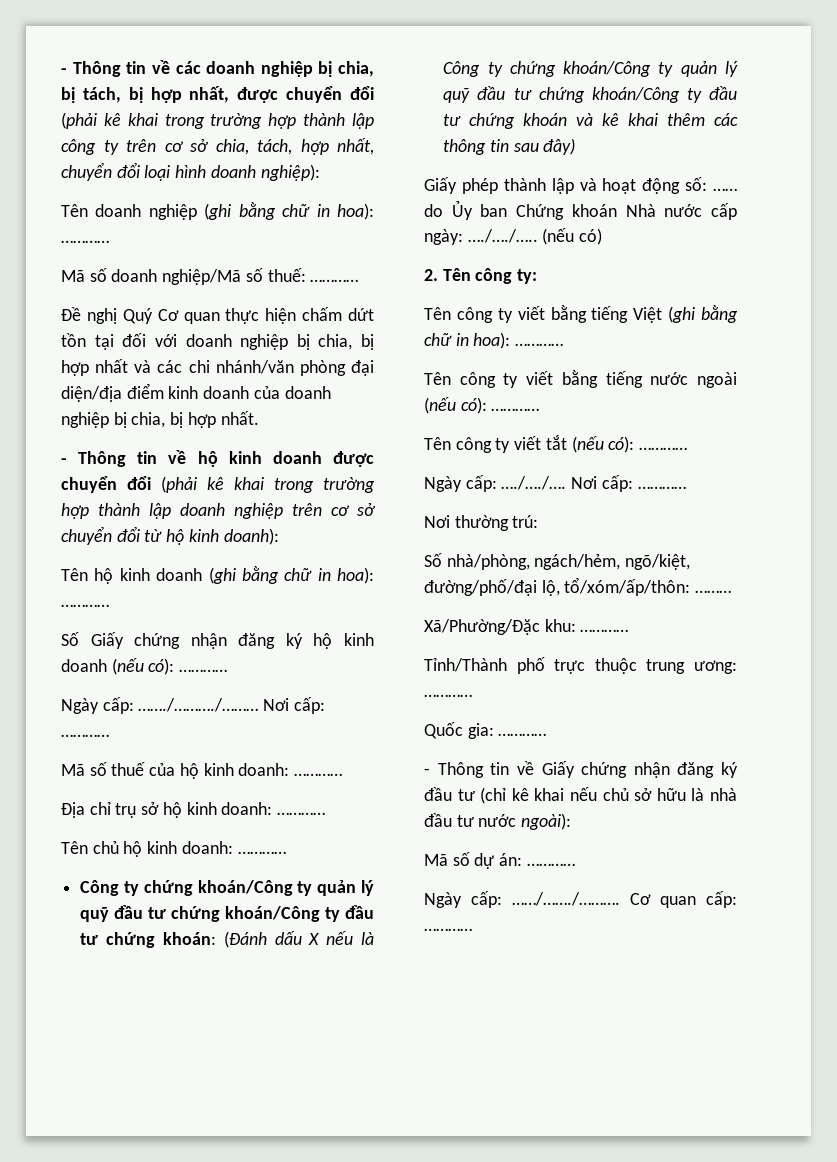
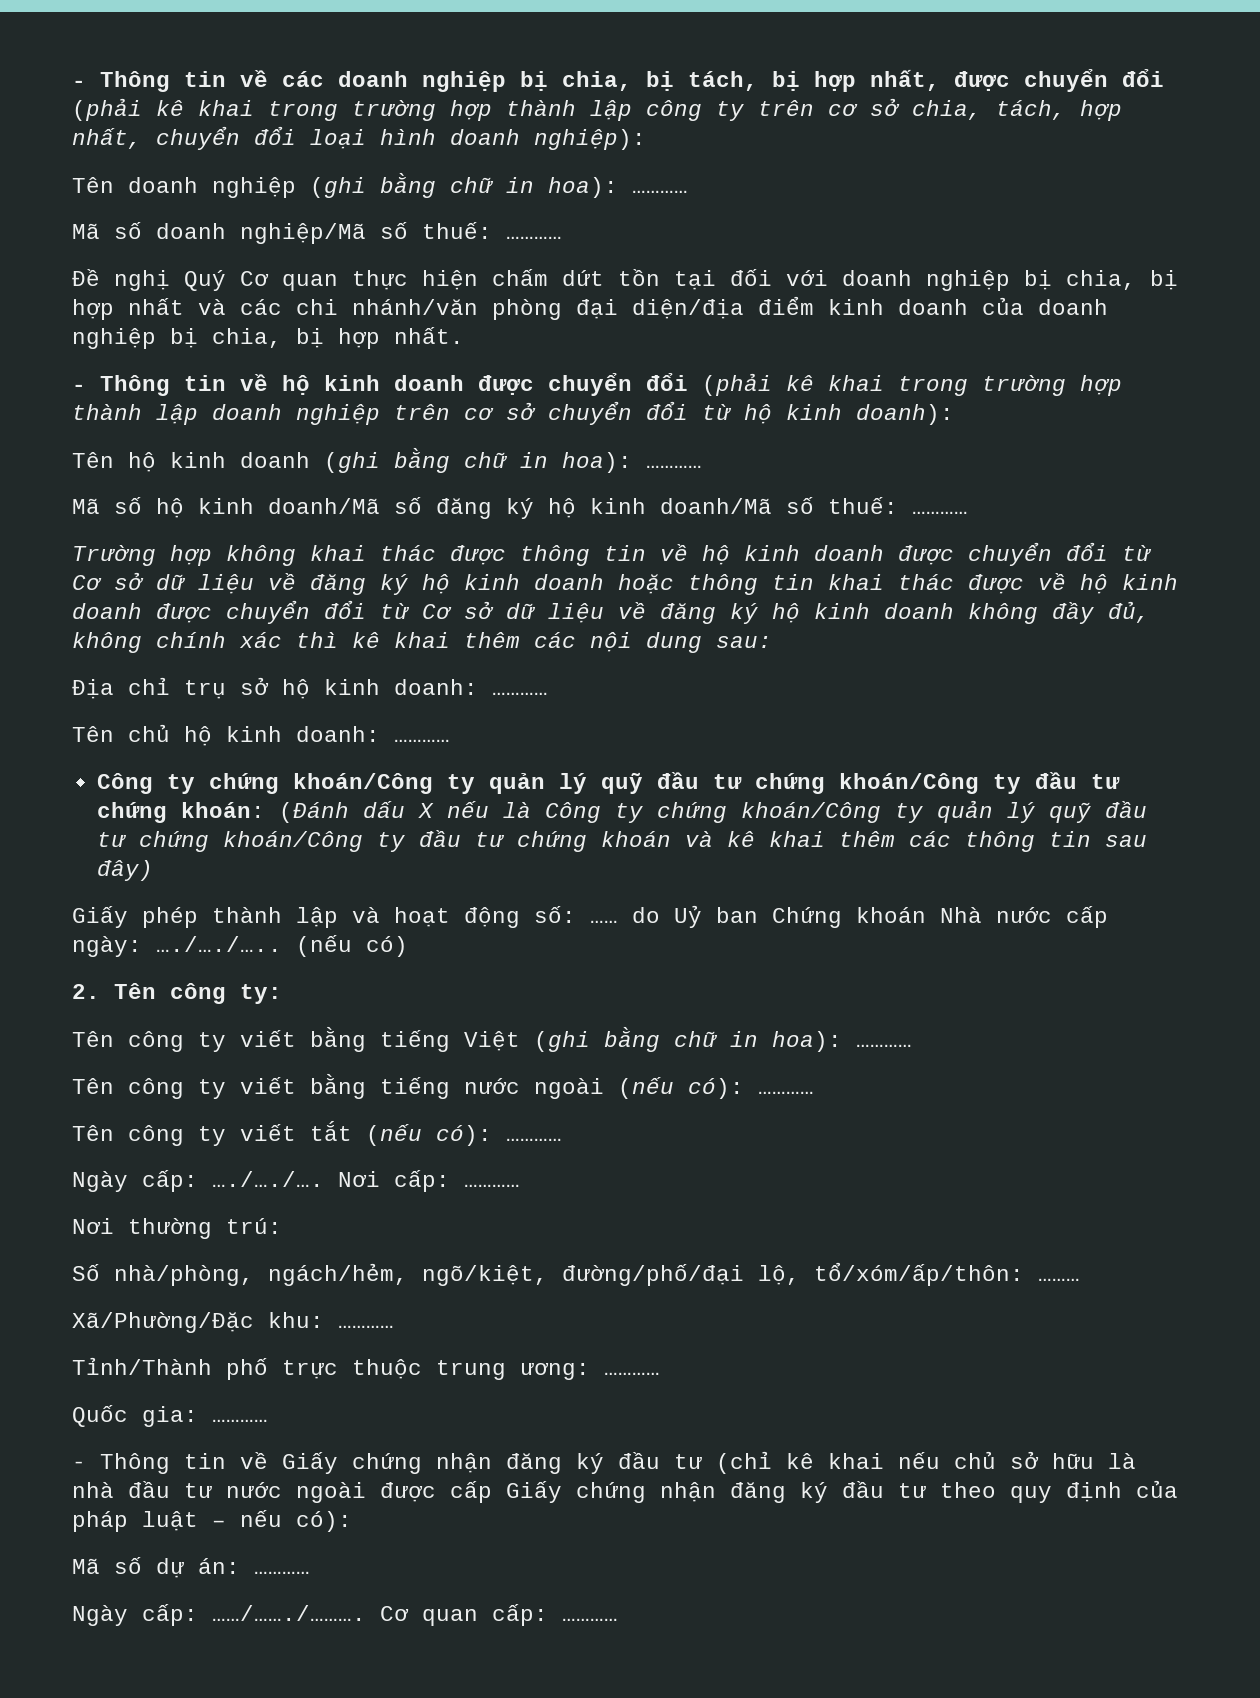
- Số Giấy chứng nhận đăng ký hộ kinh doanh (nếu có): …………
- Ngày cấp: ……./………./……… Nơi cấp: …………
- Mã số thuế của hộ kinh doanh: …………
+ Mã số hộ kinh doanh/Mã số đăng ký hộ kinh doanh/Mã số thuế: …………
+ Trường hợp không khai thác được thông tin về hộ kinh doanh được chuyển đổi từ Cơ sở dữ liệu về đăng ký hộ kinh doanh hoặc thông tin khai thác được về hộ kinh doanh được chuyển đổi từ Cơ sở dữ liệu về đăng ký hộ kinh doanh không đầy đủ, không chính xác thì kê khai thêm các nội dung sau:
- Giấy phép thành lập và hoạt động số: …… do Ủy ban Chứng khoán Nhà nước cấp ngày: …./…./…..
+ Giấy phép thành lập và hoạt động số: …… do Uỷ ban Chứng khoán Nhà nước cấp ngày: …./…./…..
- - Thông tin về Giấy chứng nhận đăng ký đầu tư (chỉ kê khai nếu chủ sở hữu là nhà đầu tư nước ngoài):
+ - Thông tin về Giấy chứng nhận đăng ký đầu tư (chỉ kê khai nếu chủ sở hữu là nhà đầu tư nước ngoài được cấp Giấy chứng nhận đăng ký đầu tư theo quy định của pháp luật – nếu có):

